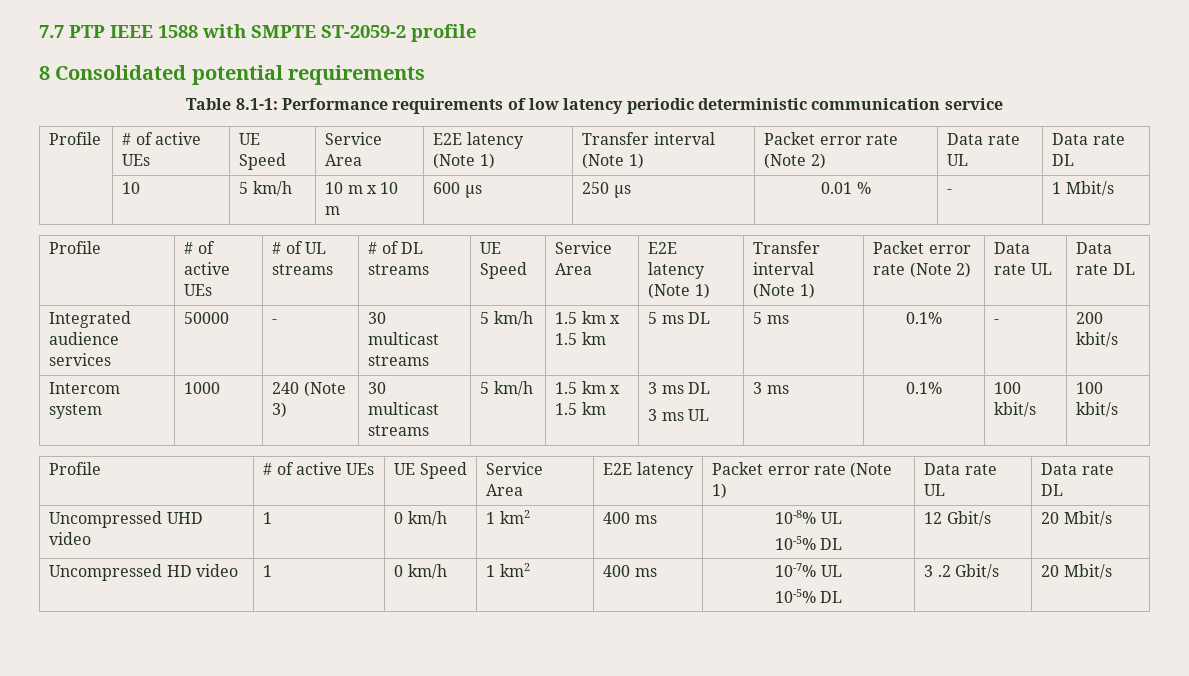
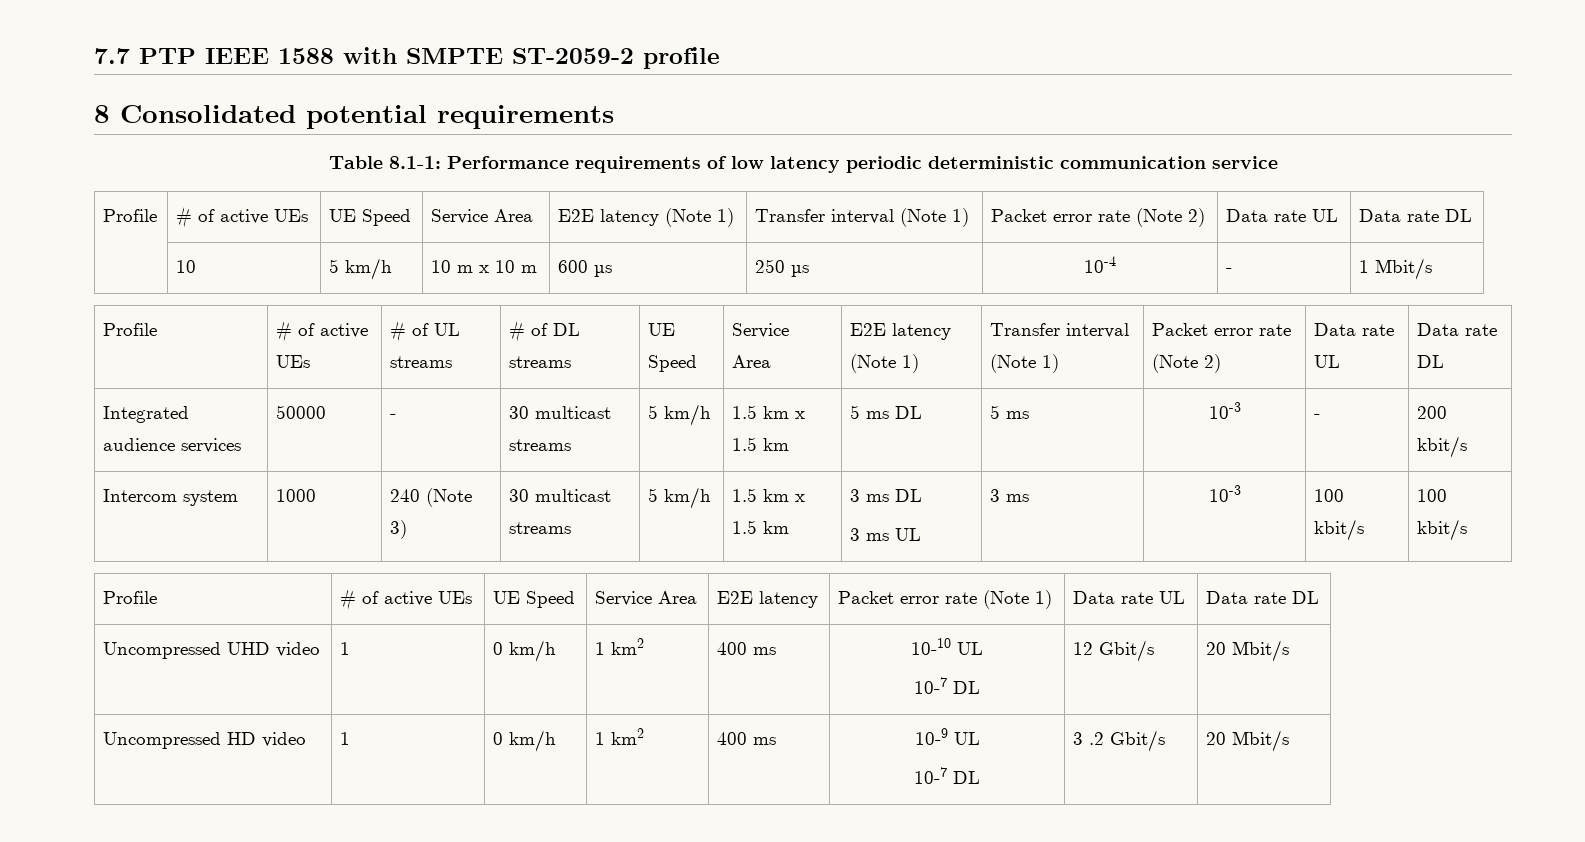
- | 10 | 5 km/h | 10 m x 10 m | 600 µs | 250 µs | 0.01 % | - | 1 Mbit/s
+ | 10 | 5 km/h | 10 m x 10 m | 600 µs | 250 µs | 10-4 | - | 1 Mbit/s
- Integrated audience services | 50000 | - | 30 multicast streams | 5 km/h | 1.5 km x 1.5 km | 5 ms DL | 5 ms | 0.1% | - | 200 kbit/s
+ Integrated audience services | 50000 | - | 30 multicast streams | 5 km/h | 1.5 km x 1.5 km | 5 ms DL | 5 ms | 10-3 | - | 200 kbit/s
  Intercom system | 1000 | 240 (Note 3) | 30 multicast streams | 5 km/h | 1.5 km x 1.5 km | 3 ms DL
- 3 ms UL | 3 ms | 0.1% | 100 kbit/s | 100 kbit/s
+ 3 ms UL | 3 ms | 10-3 | 100 kbit/s | 100 kbit/s
- Uncompressed UHD video | 1 | 0 km/h | 1 km2 | 400 ms | 10-8% UL
- 10-5% DL | 12 Gbit/s | 20 Mbit/s
+ Uncompressed UHD video | 1 | 0 km/h | 1 km2 | 400 ms | 10-10 UL
+ 10-7 DL | 12 Gbit/s | 20 Mbit/s
- Uncompressed HD video | 1 | 0 km/h | 1 km2 | 400 ms | 10-7% UL
- 10-5% DL | 3 .2 Gbit/s | 20 Mbit/s
+ Uncompressed HD video | 1 | 0 km/h | 1 km2 | 400 ms | 10-9 UL
+ 10-7 DL | 3 .2 Gbit/s | 20 Mbit/s

